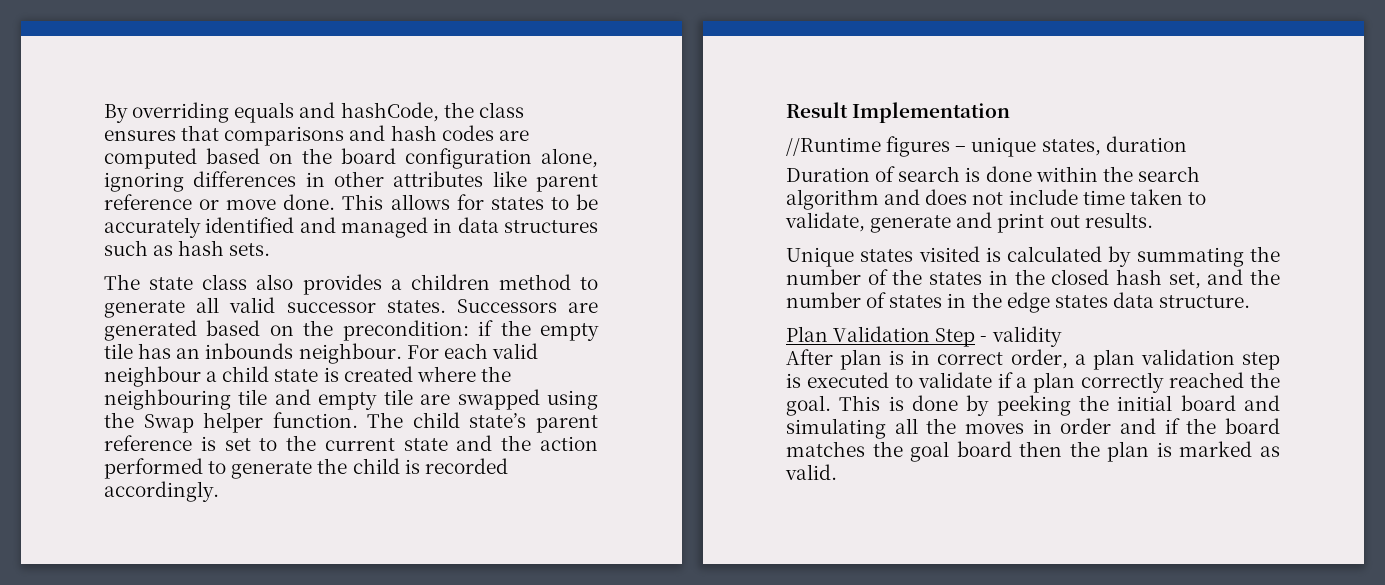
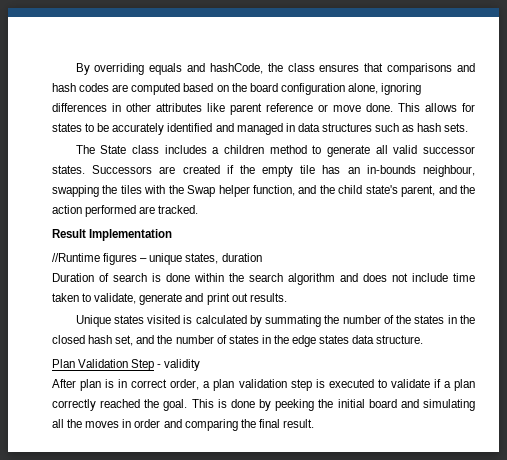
- The state class also provides a children method to generate all valid successor states.
+ The State class includes a children method to generate all valid successor states.
- Successors are generated based on the precondition: if the empty tile has an inbounds neighbour. For each valid neighbour a child state is created where the neighbouring tile and empty tile are swapped using the Swap helper function. The child state’s parent reference is set to the current state and the action performed to generate the child is recorded accordingly.
+ Successors are created if the empty tile has an in-bounds neighbour, swapping the tiles with the Swap helper function, and the child state's parent, and the action performed are tracked.
- This is done by peeking the initial board and simulating all the moves in order and if the board matches the goal board then the plan is marked as valid.
+ This is done by peeking the initial board and simulating all the moves in order and comparing the final result.

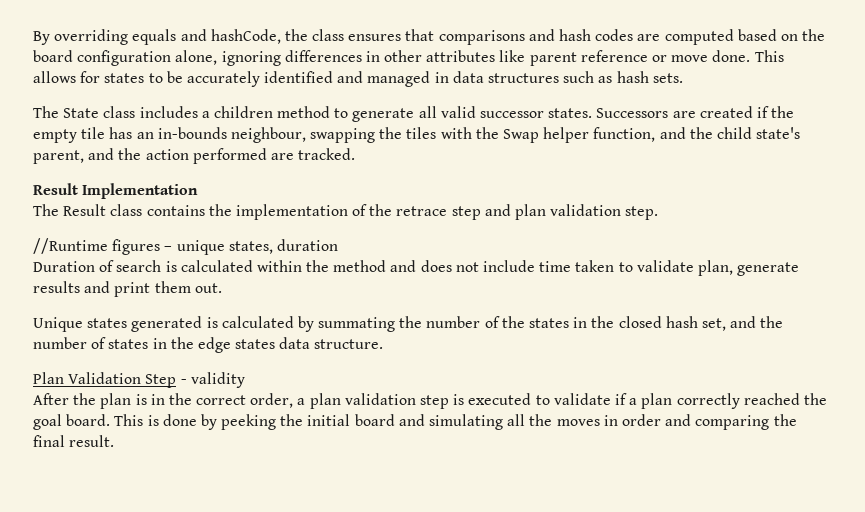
+ The Result class contains the implementation of the retrace step and plan validation step.
- Duration of search is done within the search algorithm and does not include time taken to validate, generate and print out results.
+ Duration of search is calculated within the method and does not include time taken to validate plan, generate results and print them out.
- Unique states visited is calculated by summating the number of the states in the closed hash set, and the number of states in the edge states data structure.
+ Unique states generated is calculated by summating the number of the states in the closed hash set, and the number of states in the edge states data structure.
- After plan is in correct order, a plan validation step is executed to validate if a plan correctly reached the goal.
+ After the plan is in the correct order, a plan validation step is executed to validate if a plan correctly reached the goal board.

